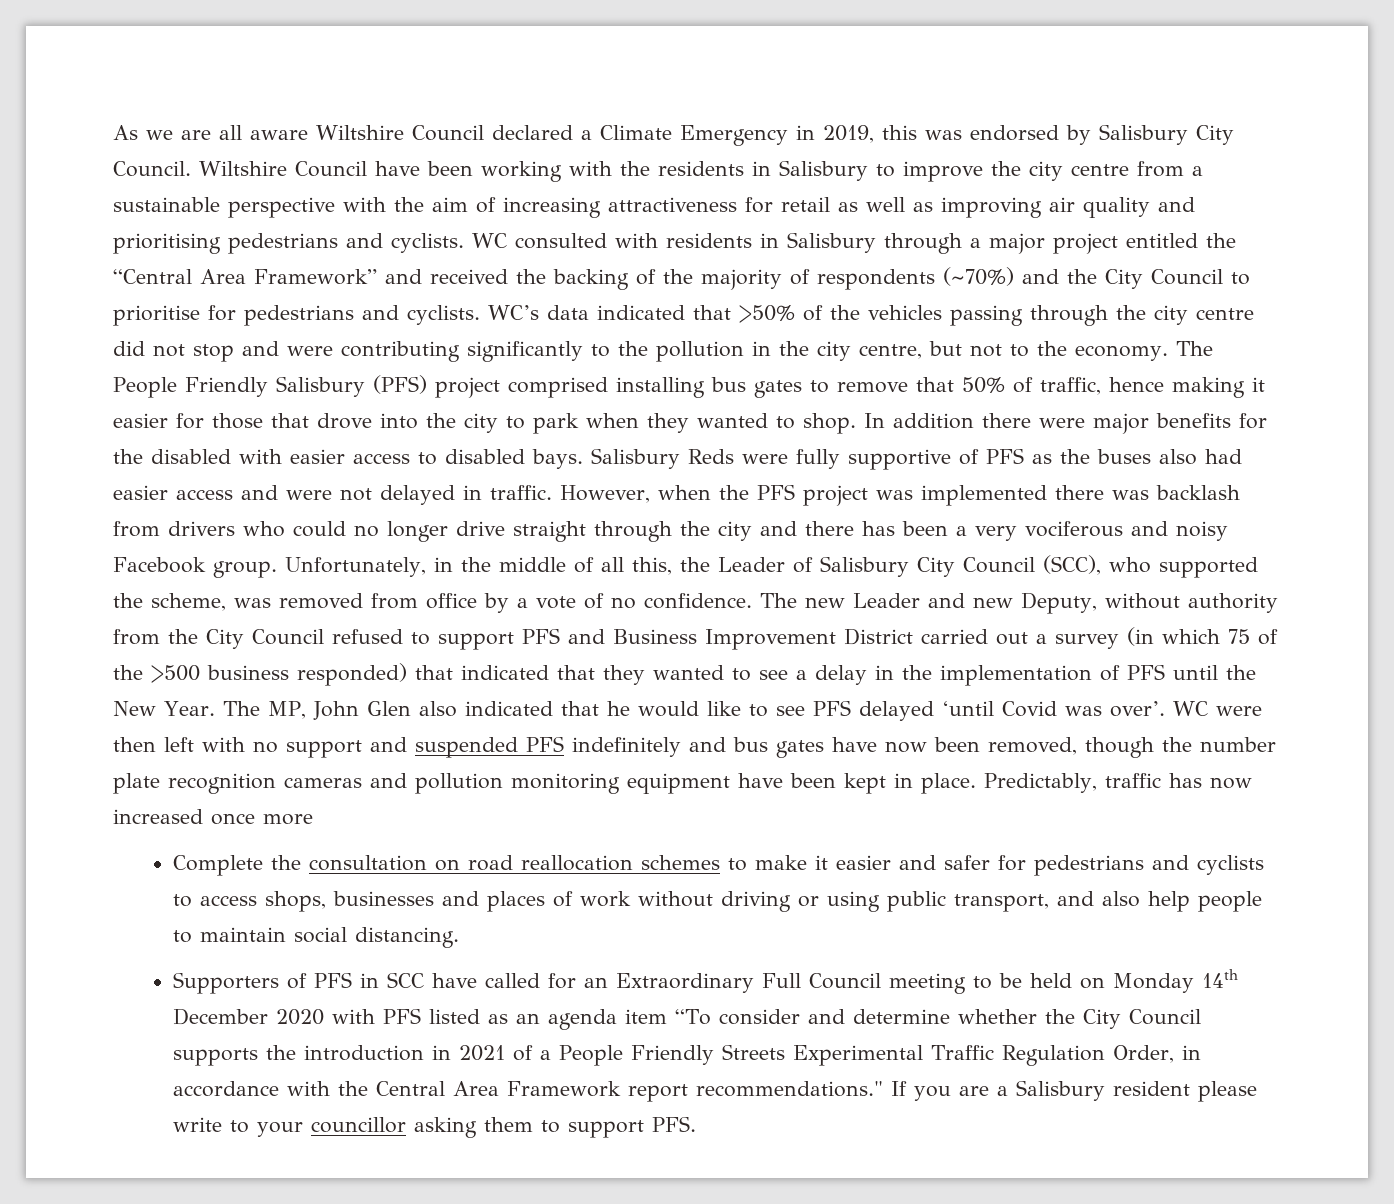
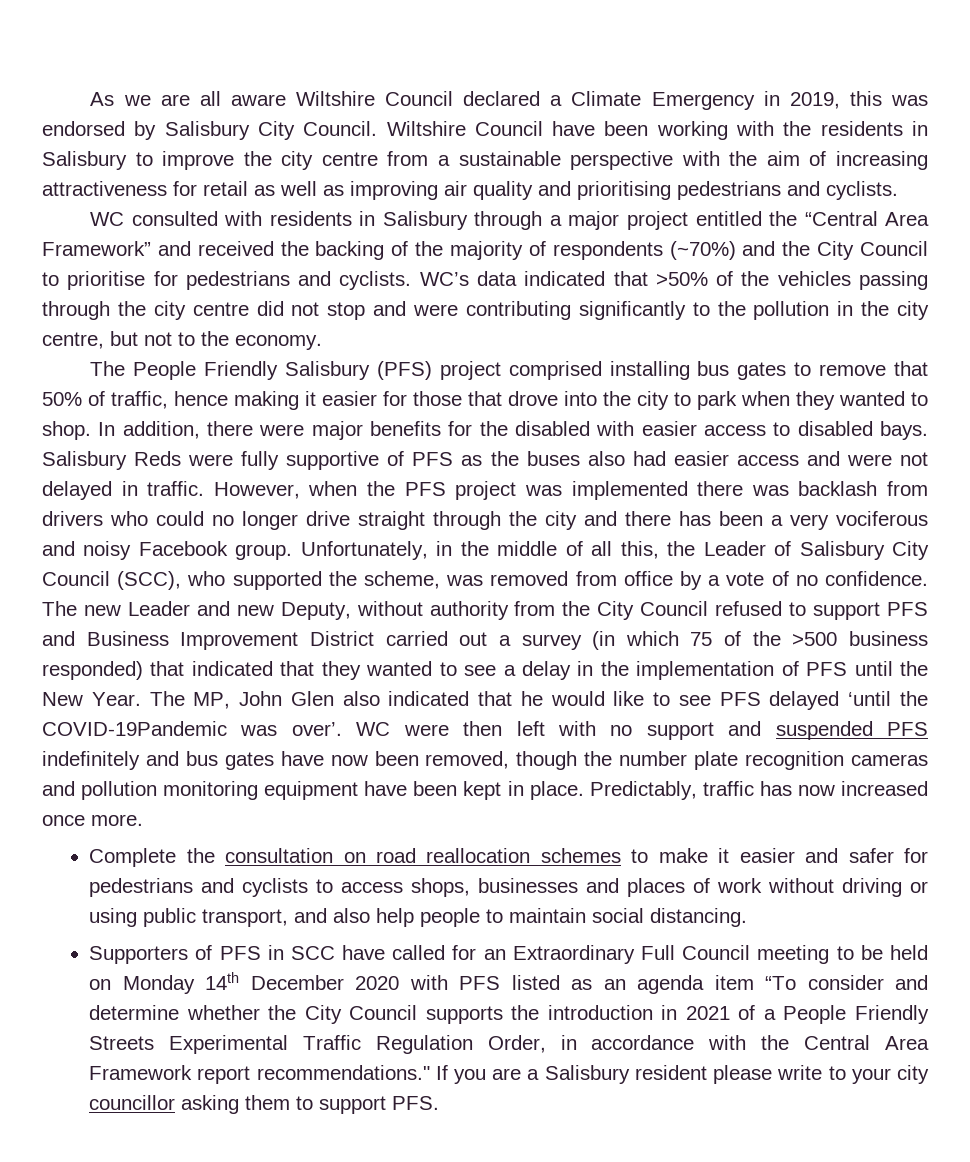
- Wiltshire Council have been working with the residents in Salisbury to improve the city centre from a sustainable perspective with the aim of increasing attractiveness for retail as well as improving air quality and prioritising pedestrians and cyclists. WC consulted with residents in Salisbury through a major project entitled the “Central Area Framework” and received the backing of the majority of respondents (~70%) and the City Council to prioritise for pedestrians and cyclists.
+ Wiltshire Council have been working with the residents in Salisbury to improve the city centre from a sustainable perspective with the aim of increasing attractiveness for retail as well as improving air quality and prioritising pedestrians and cyclists.
+ WC consulted with residents in Salisbury through a major project entitled the “Central Area Framework” and received the backing of the majority of respondents (~70%) and the City Council to prioritise for pedestrians and cyclists.
- WC’s data indicated that >50% of the vehicles passing through the city centre did not stop and were contributing significantly to the pollution in the city centre, but not to the economy. The People Friendly Salisbury (PFS) project comprised installing bus gates to remove that 50% of traffic, hence making it easier for those that drove into the city to park when they wanted to shop.
+ WC’s data indicated that >50% of the vehicles passing through the city centre did not stop and were contributing significantly to the pollution in the city centre, but not to the economy.
+ The People Friendly Salisbury (PFS) project comprised installing bus gates to remove that 50% of traffic, hence making it easier for those that drove into the city to park when they wanted to shop.
- In addition there were major benefits for the disabled with easier access to disabled bays.
+ In addition, there were major benefits for the disabled with easier access to disabled bays.
- The MP, John Glen also indicated that he would like to see PFS delayed ‘until Covid was over’.
+ The MP, John Glen also indicated that he would like to see PFS delayed ‘until the COVID-19Pandemic was over’.
- Predictably, traffic has now increased once more
+ Predictably, traffic has now increased once more.
- If you are a Salisbury resident please write to your councillor asking them to support PFS.
+ If you are a Salisbury resident please write to your city councillor asking them to support PFS.

